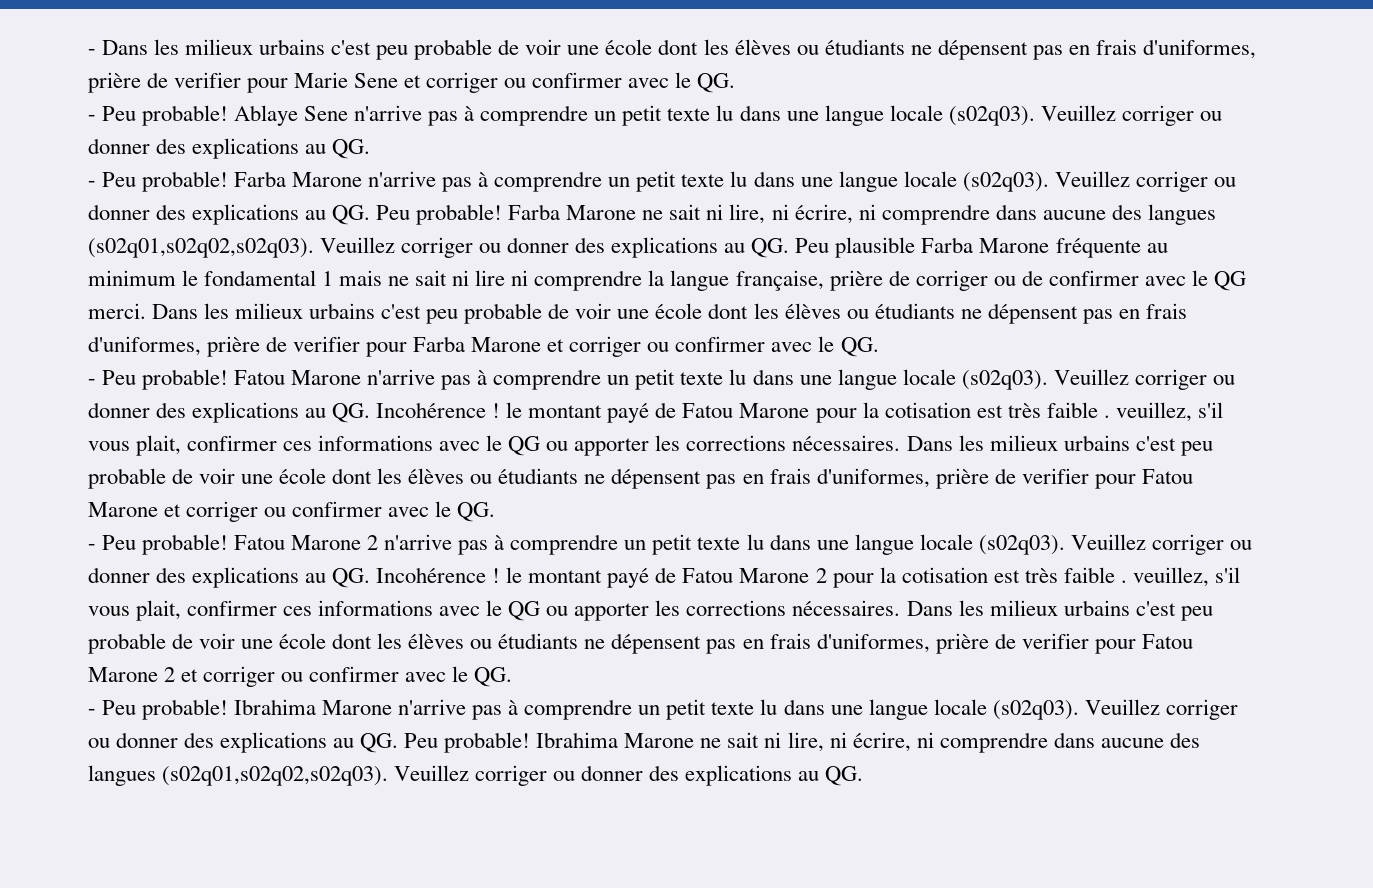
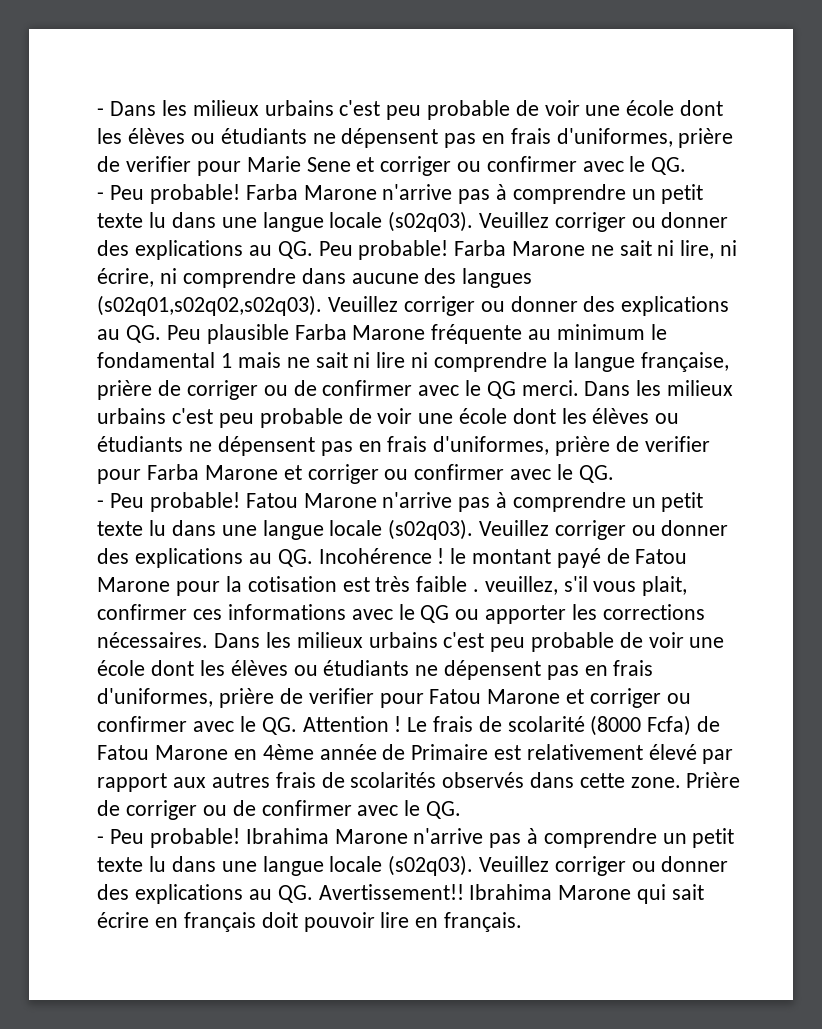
- - Peu probable! Ablaye Sene n'arrive pas à comprendre un petit texte lu dans une langue locale (s02q03). Veuillez corriger ou donner des explications au QG.
- Dans les milieux urbains c'est peu probable de voir une école dont les élèves ou étudiants ne dépensent pas en frais d'uniformes, prière de verifier pour Fatou Marone et corriger ou confirmer avec le QG.
- - Peu probable! Fatou Marone 2 n'arrive pas à comprendre un petit texte lu dans une langue locale (s02q03). Veuillez corriger ou donner des explications au QG. Incohérence ! le montant payé de Fatou Marone 2 pour la cotisation est très faible . veuillez, s'il vous plait, confirmer ces informations avec le QG ou apporter les corrections nécessaires. Dans les milieux urbains c'est peu probable de voir une école dont les élèves ou étudiants ne dépensent pas en frais d'uniformes, prière de verifier pour Fatou Marone 2 et corriger ou confirmer avec le QG.
+ Dans les milieux urbains c'est peu probable de voir une école dont les élèves ou étudiants ne dépensent pas en frais d'uniformes, prière de verifier pour Fatou Marone et corriger ou confirmer avec le QG. Attention ! Le frais de scolarité (8000 Fcfa) de Fatou Marone en 4ème année de Primaire est relativement élevé par rapport aux autres frais de scolarités observés dans cette zone. Prière de corriger ou de confirmer avec le QG.
- Veuillez corriger ou donner des explications au QG. Peu probable! Ibrahima Marone ne sait ni lire, ni écrire, ni comprendre dans aucune des langues (s02q01,s02q02,s02q03). Veuillez corriger ou donner des explications au QG.
+ Veuillez corriger ou donner des explications au QG. Avertissement!! Ibrahima Marone qui sait écrire en français doit pouvoir lire en français.

